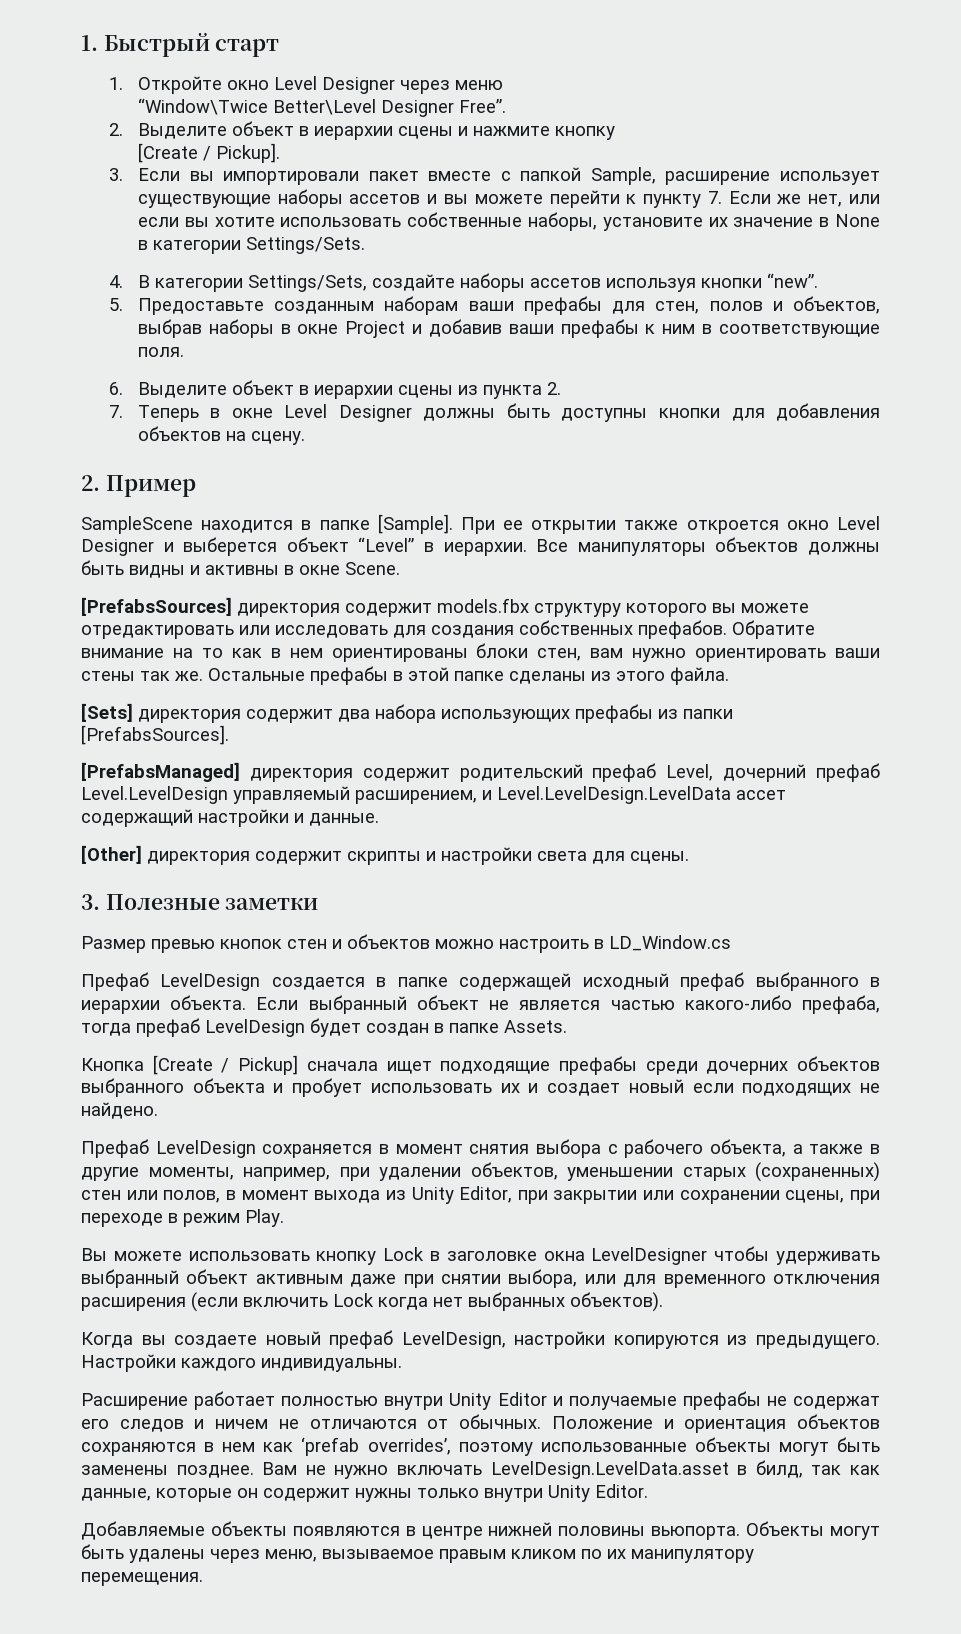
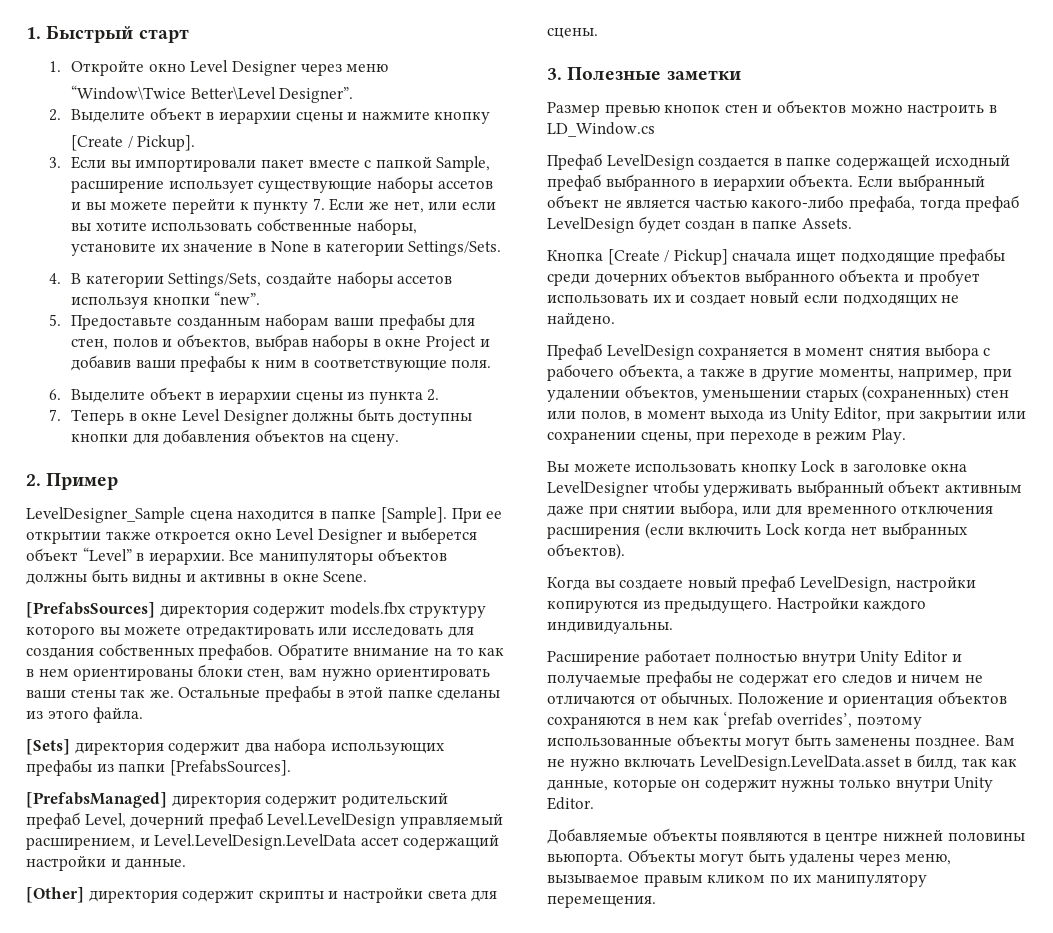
- “Window\Twice Better\Level Designer Free”.
+ “Window\Twice Better\Level Designer”.
- SampleScene находится в папке [Sample].
+ LevelDesigner_Sample сцена находится в папке [Sample].

